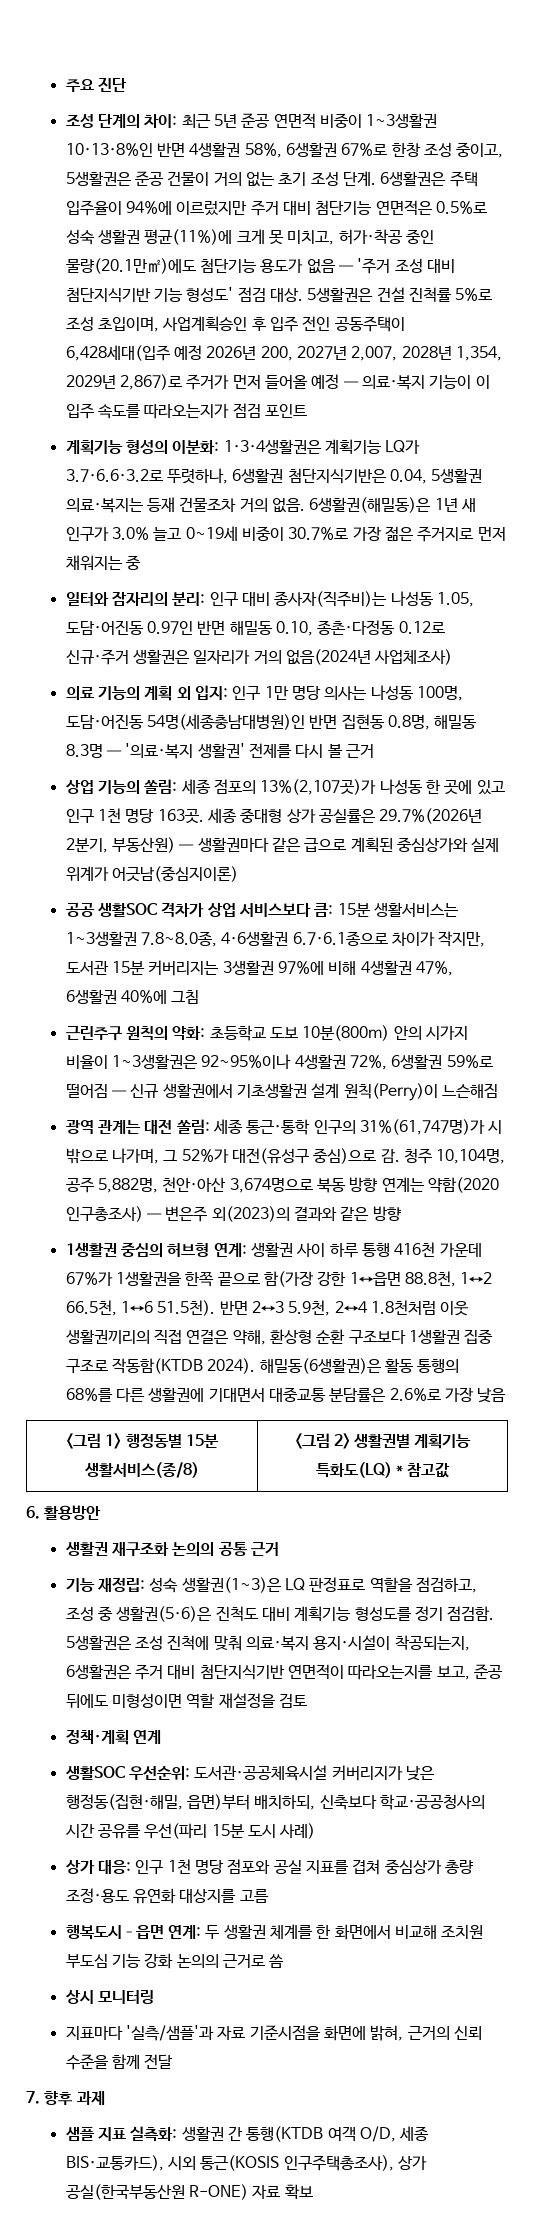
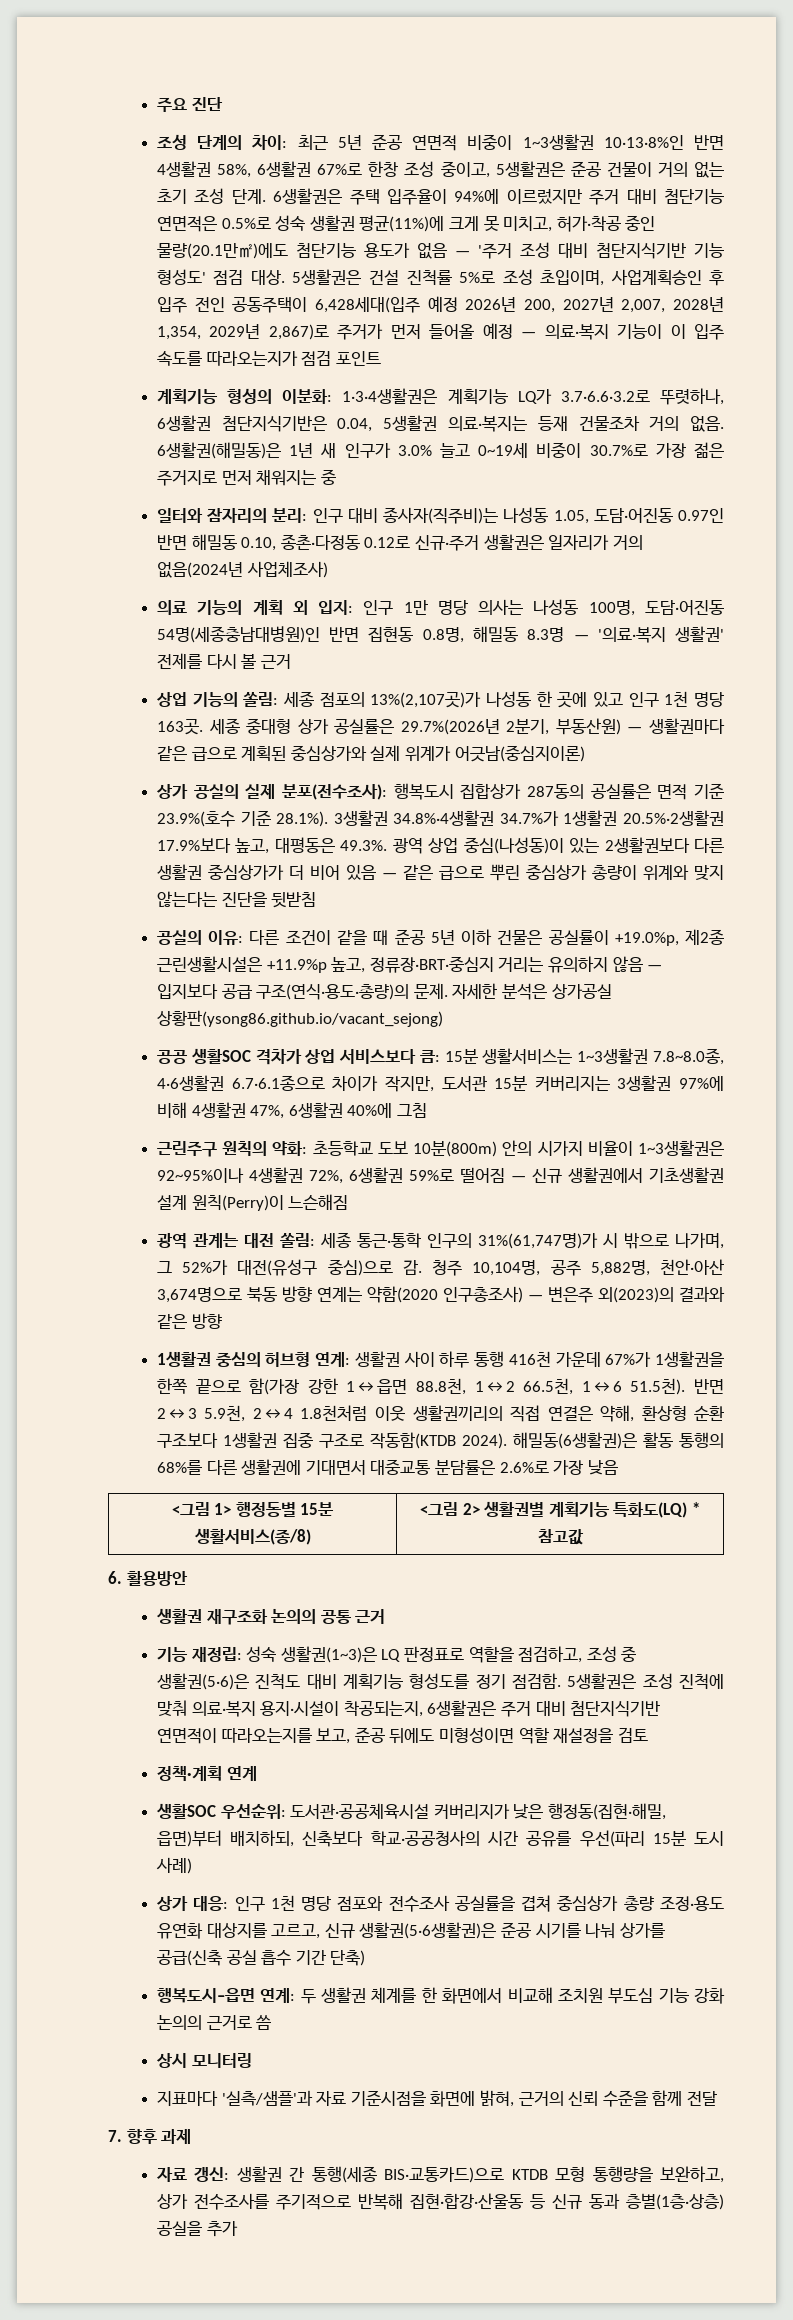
+ 상가 공실의 실제 분포(전수조사): 행복도시 집합상가 287동의 공실률은 면적 기준 23.9%(호수 기준 28.1%). 3생활권 34.8%·4생활권 34.7%가 1생활권 20.5%·2생활권 17.9%보다 높고, 대평동은 49.3%. 광역 상업 중심(나성동)이 있는 2생활권보다 다른 생활권 중심상가가 더 비어 있음 — 같은 급으로 뿌린 중심상가 총량이 위계와 맞지 않는다는 진단을 뒷받침
+ 공실의 이유: 다른 조건이 같을 때 준공 5년 이하 건물은 공실률이 +19.0%p, 제2종 근린생활시설은 +11.9%p 높고, 정류장·BRT·중심지 거리는 유의하지 않음 — 입지보다 공급 구조(연식·용도·총량)의 문제. 자세한 분석은 상가공실 상황판(ysong86.github.io/vacant_sejong)
- 상가 대응: 인구 1천 명당 점포와 공실 지표를 겹쳐 중심상가 총량 조정·용도 유연화 대상지를 고름
+ 상가 대응: 인구 1천 명당 점포와 전수조사 공실률을 겹쳐 중심상가 총량 조정·용도 유연화 대상지를 고르고, 신규 생활권(5·6생활권)은 준공 시기를 나눠 상가를 공급(신축 공실 흡수 기간 단축)
- 샘플 지표 실측화: 생활권 간 통행(KTDB 여객 O/D, 세종 BIS·교통카드), 시외 통근(KOSIS 인구주택총조사), 상가 공실(한국부동산원 R-ONE) 자료 확보
+ 자료 갱신: 생활권 간 통행(세종 BIS·교통카드)으로 KTDB 모형 통행량을 보완하고, 상가 전수조사를 주기적으로 반복해 집현·합강·산울동 등 신규 동과 층별(1층·상층) 공실을 추가

